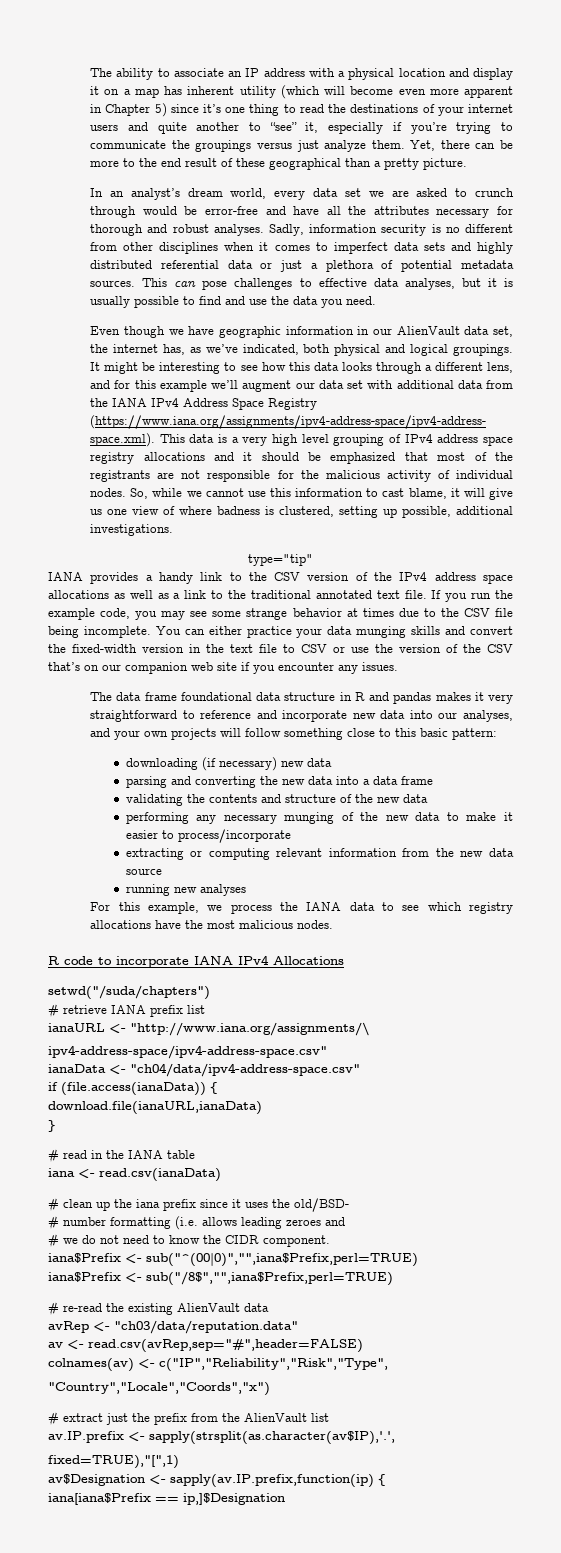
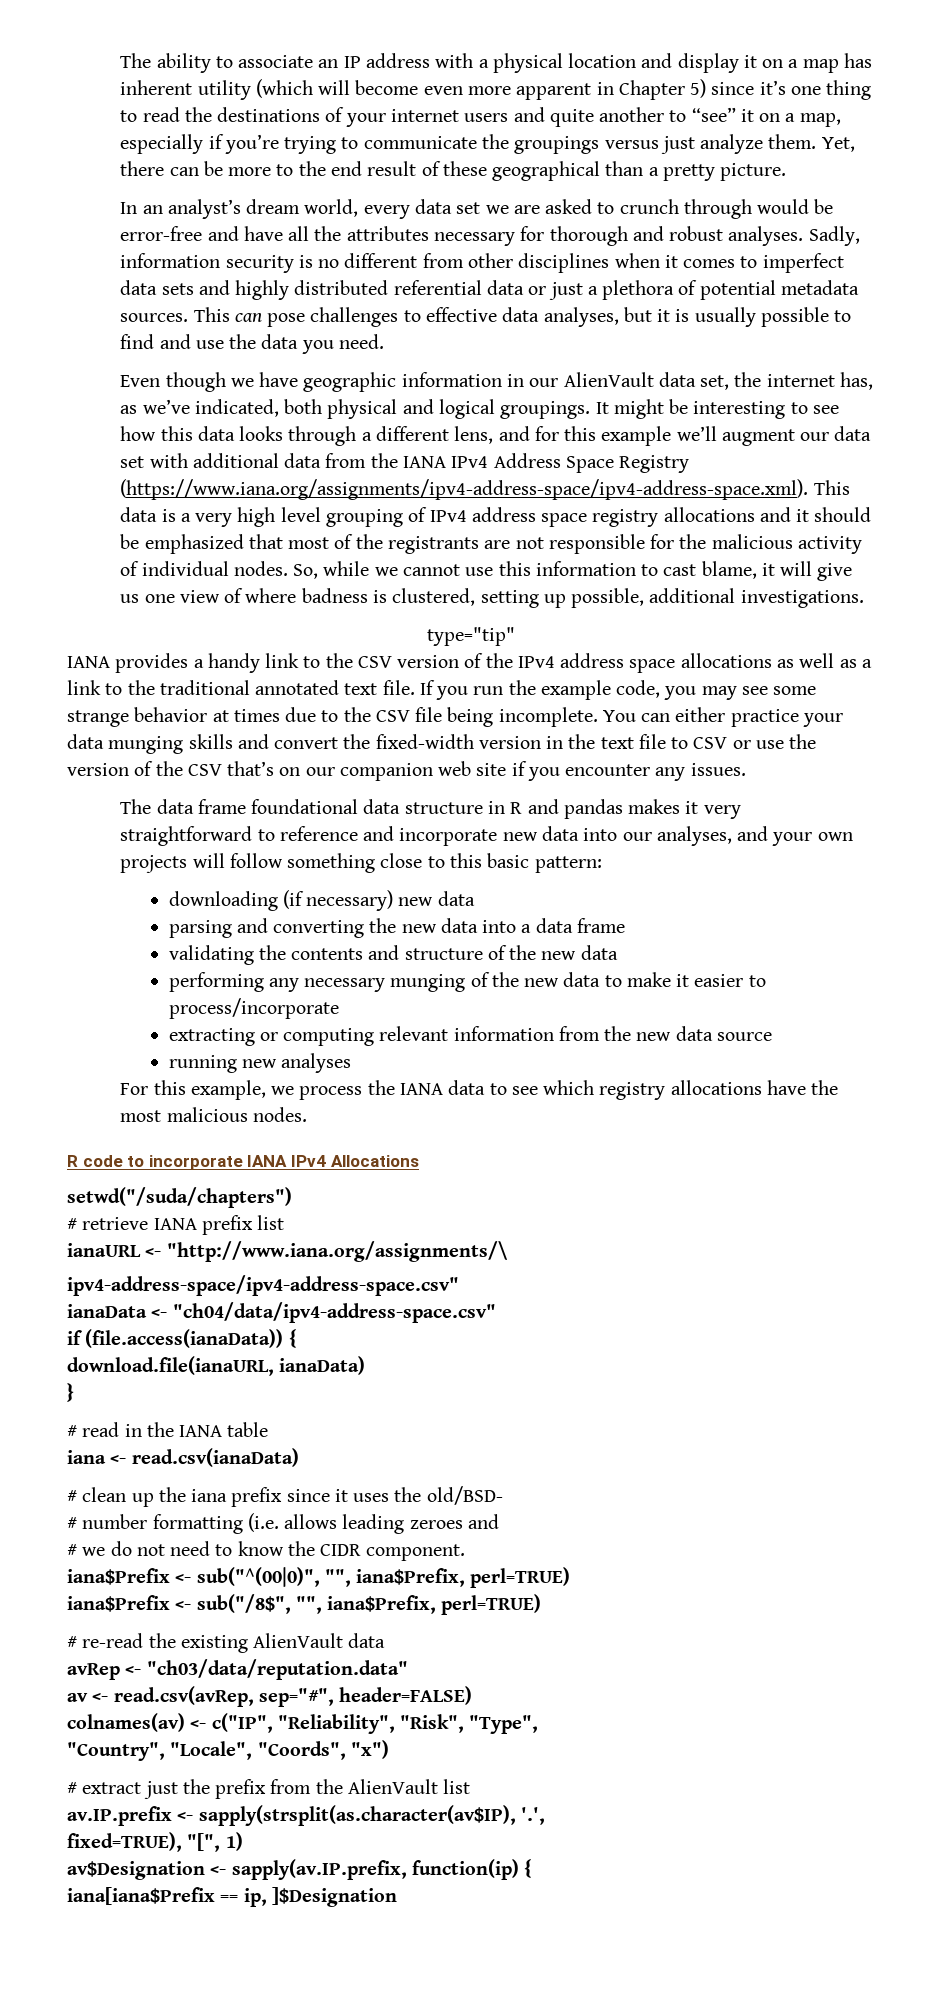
- The ability to associate an IP address with a physical location and display it on a map has inherent utility (which will become even more apparent in Chapter 5) since it’s one thing to read the destinations of your internet users and quite another to “see” it, especially if you’re trying to communicate the groupings versus just analyze them.
+ The ability to associate an IP address with a physical location and display it on a map has inherent utility (which will become even more apparent in Chapter 5) since it’s one thing to read the destinations of your internet users and quite another to “see” it on a map, especially if you’re trying to communicate the groupings versus just analyze them.
- download.file(ianaURL,ianaData)
+ download.file(ianaURL, ianaData)
- iana$Prefix <- sub("^(00|0)","",iana$Prefix,perl=TRUE)
- iana$Prefix <- sub("/8$","",iana$Prefix,perl=TRUE)
+ iana$Prefix <- sub("^(00|0)", "", iana$Prefix, perl=TRUE)
+ iana$Prefix <- sub("/8$", "", iana$Prefix, perl=TRUE)
- av <- read.csv(avRep,sep="#",header=FALSE)
+ av <- read.csv(avRep, sep="#", header=FALSE)
- colnames(av) <- c("IP","Reliability","Risk","Type",
- "Country","Locale","Coords","x")
+ colnames(av) <- c("IP", "Reliability", "Risk", "Type",
+ "Country", "Locale", "Coords", "x")
- av.IP.prefix <- sapply(strsplit(as.character(av$IP),'.',
- fixed=TRUE),"[",1)
+ av.IP.prefix <- sapply(strsplit(as.character(av$IP), '.',
+ fixed=TRUE), "[", 1)
- av$Designation <- sapply(av.IP.prefix,function(ip) {
+ av$Designation <- sapply(av.IP.prefix, function(ip) {
- iana[iana$Prefix == ip,]$Designation
+ iana[iana$Prefix == ip, ]$Designation

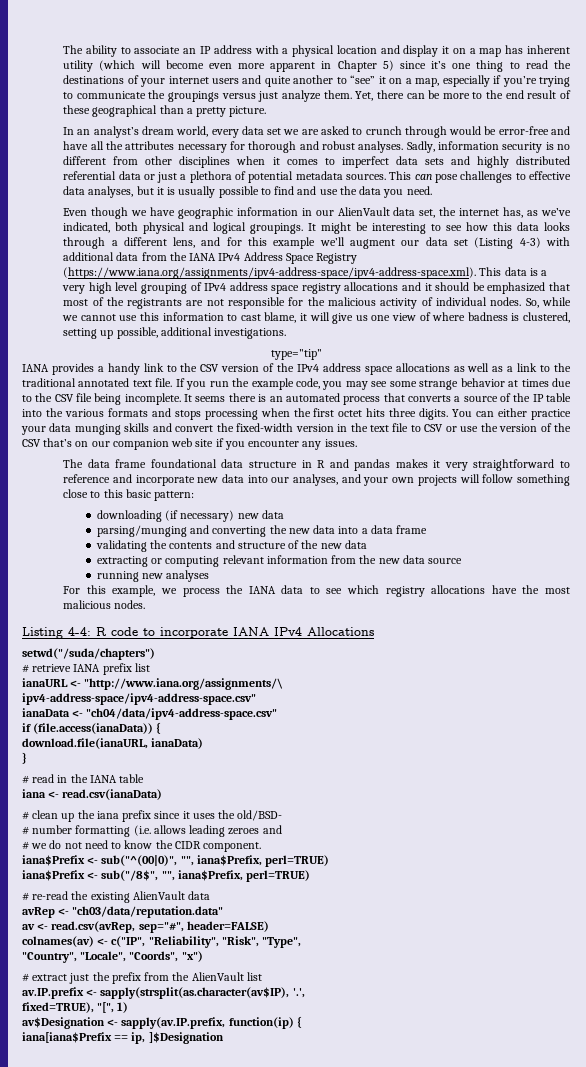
- It might be interesting to see how this data looks through a different lens, and for this example we’ll augment our data set with additional data from the IANA IPv4 Address Space Registry (https://www.iana.org/assignments/ipv4-address-space/ipv4-address-space.xml). This data is a very high level grouping of IPv4 address space registry allocations and it should be emphasized that most of the registrants are not responsible for the malicious activity of individual nodes.
+ It might be interesting to see how this data looks through a different lens, and for this example we’ll augment our data set (Listing 4-3) with additional data from the IANA IPv4 Address Space Registry (https://www.iana.org/assignments/ipv4-address-space/ipv4-address-space.xml). This data is a very high level grouping of IPv4 address space registry allocations and it should be emphasized that most of the registrants are not responsible for the malicious activity of individual nodes.
+ It seems there is an automated process that converts a source of the IP table into the various formats and stops processing when the first octet hits three digits.
- parsing and converting the new data into a data frame
+ parsing/munging and converting the new data into a data frame
- performing any necessary munging of the new data to make it easier to process/incorporate
- R code to incorporate IANA IPv4 Allocations
+ Listing 4-4: R code to incorporate IANA IPv4 Allocations

